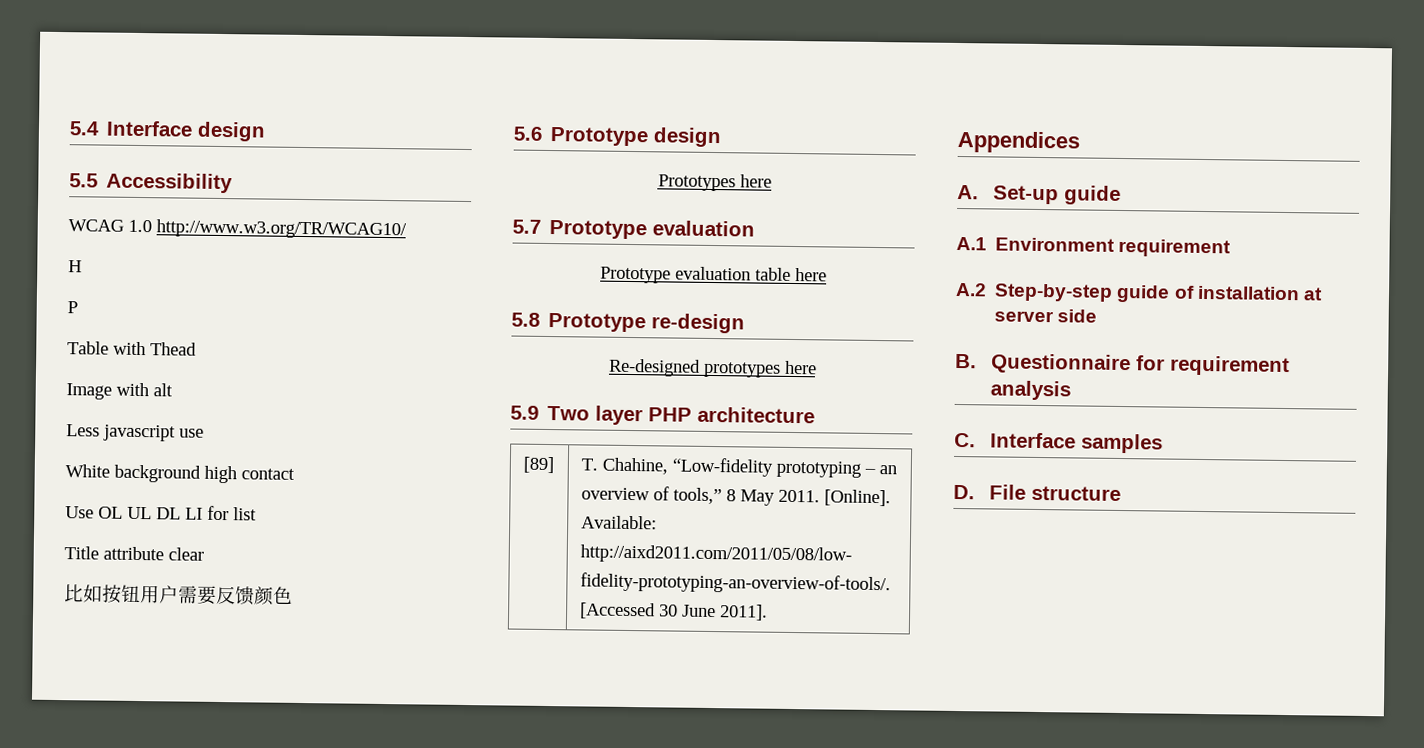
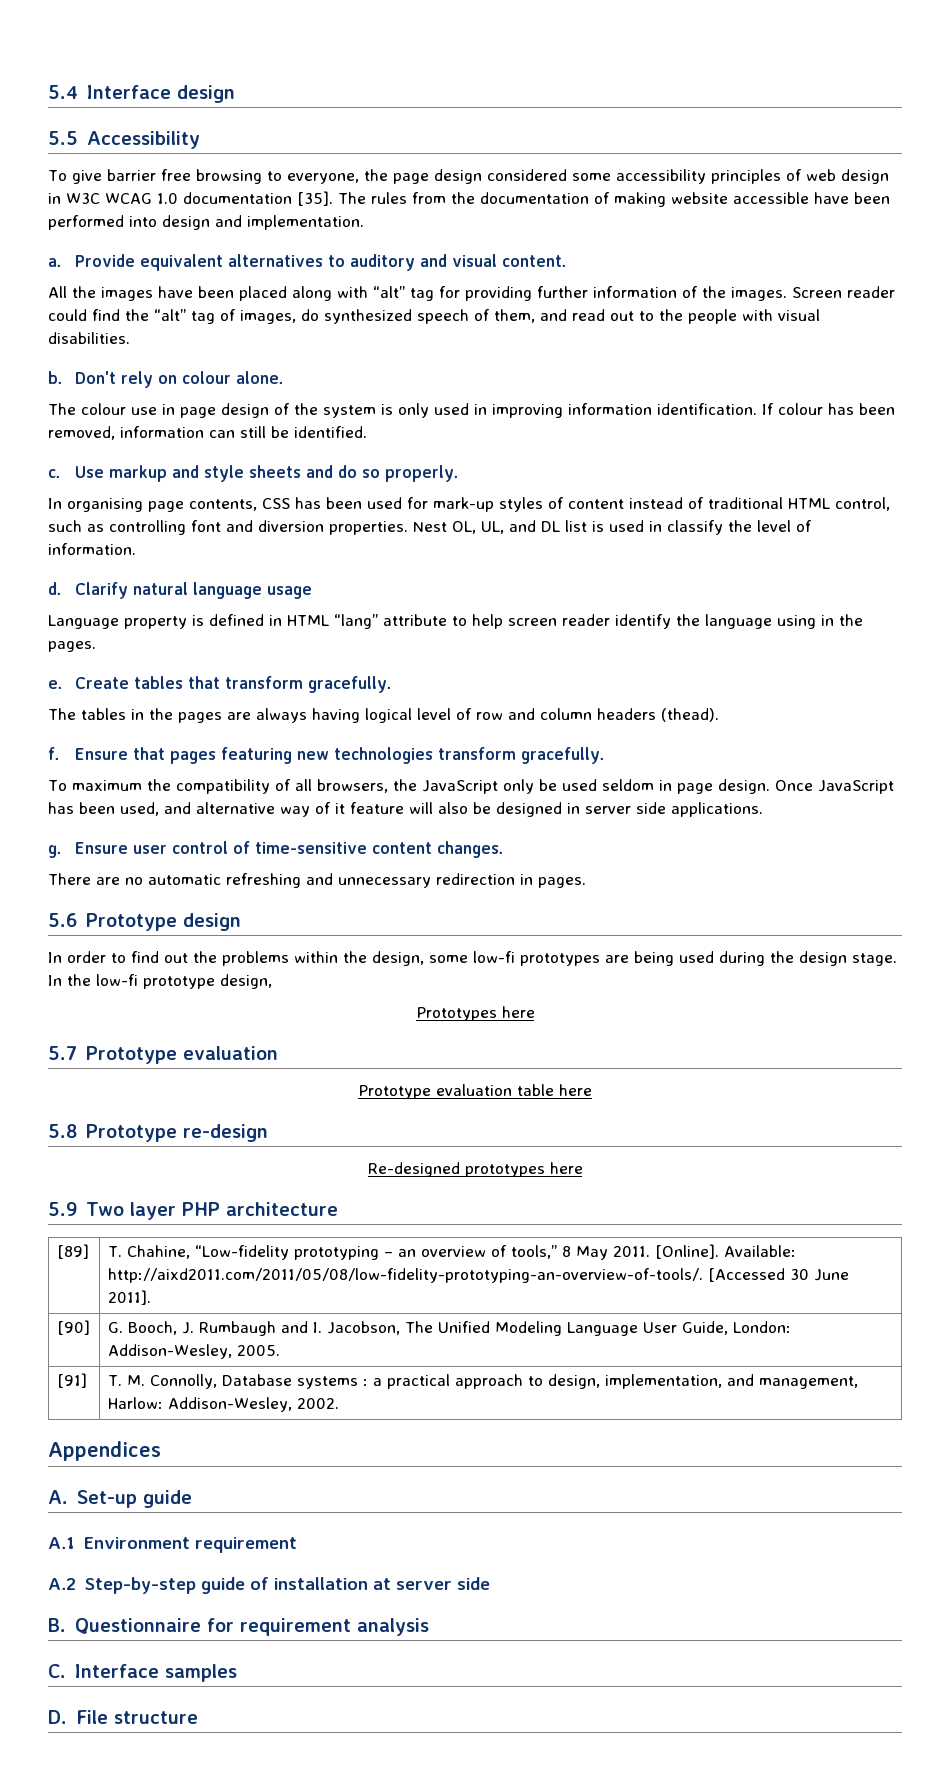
- WCAG 1.0 http://www.w3.org/TR/WCAG10/
- H
- P
- Table with Thead
- Image with alt
- Less javascript use
- White background high contact
- Use OL UL DL LI for list
- Title attribute clear
- 比如按钮用户需要反馈颜色
+ To give barrier free browsing to everyone, the page design considered some accessibility principles of web design in W3C WCAG 1.0 documentation [35]. The rules from the documentation of making website accessible have been performed into design and implementation.
+ a. Provide equivalent alternatives to auditory and visual content.
+ All the images have been placed along with “alt” tag for providing further information of the images. Screen reader could find the “alt” tag of images, do synthesized speech of them, and read out to the people with visual disabilities.
+ b. Don't rely on colour alone.
+ The colour use in page design of the system is only used in improving information identification. If colour has been removed, information can still be identified.
+ c. Use markup and style sheets and do so properly.
+ In organising page contents, CSS has been used for mark-up styles of content instead of traditional HTML control, such as controlling font and diversion properties. Nest OL, UL, and DL list is used in classify the level of information.
+ d. Clarify natural language usage
+ Language property is defined in HTML “lang” attribute to help screen reader identify the language using in the pages.
+ e. Create tables that transform gracefully.
+ The tables in the pages are always having logical level of row and column headers (thead).
+ f. Ensure that pages featuring new technologies transform gracefully.
+ To maximum the compatibility of all browsers, the JavaScript only be used seldom in page design. Once JavaScript has been used, and alternative way of it feature will also be designed in server side applications.
+ g. Ensure user control of time-sensitive content changes.
+ There are no automatic refreshing and unnecessary redirection in pages.
  5.6 Prototype design
+ In order to find out the problems within the design, some low-fi prototypes are being used during the design stage. In the low-fi prototype design,
+ [90] | G. Booch, J. Rumbaugh and I. Jacobson, The Unified Modeling Language User Guide, London: Addison-Wesley, 2005.
+ [91] | T. M. Connolly, Database systems : a practical approach to design, implementation, and management, Harlow: Addison-Wesley, 2002.

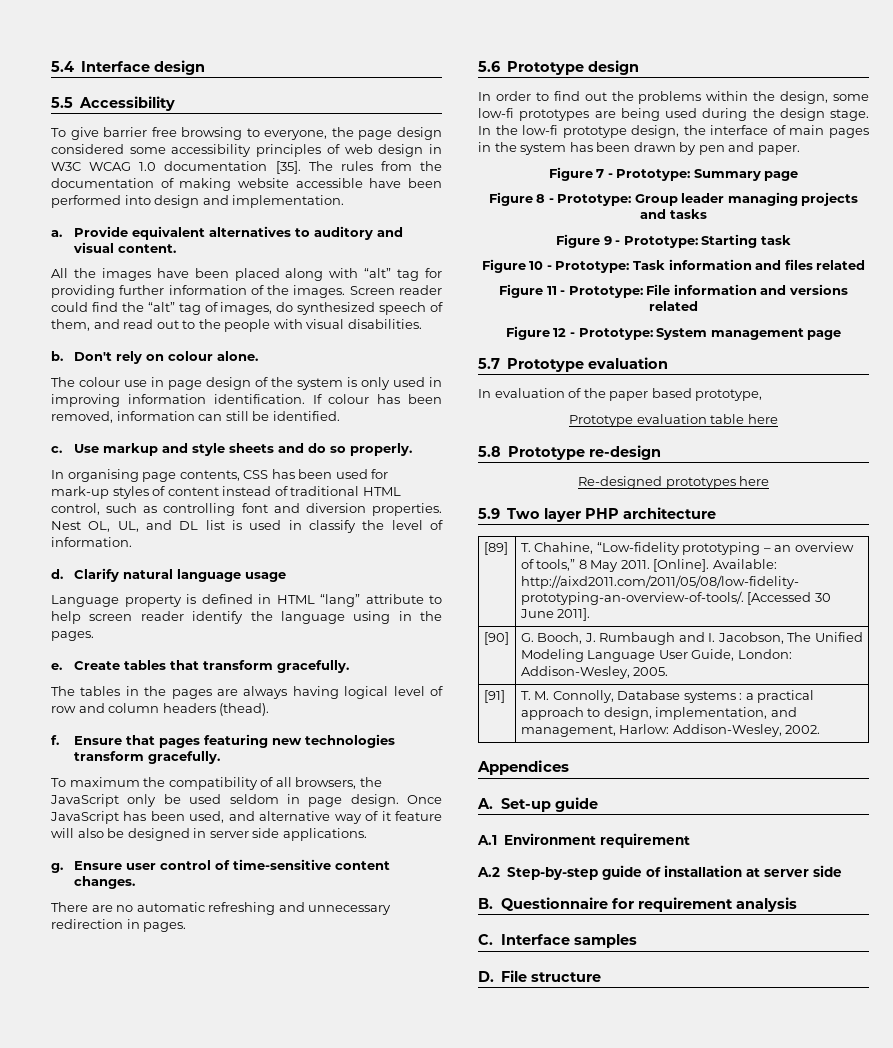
- In the low-fi prototype design,
- Prototypes here
+ In the low-fi prototype design, the interface of main pages in the system has been drawn by pen and paper.
+ Figure 7 - Prototype: Summary page
+ Figure 8 - Prototype: Group leader managing projects and tasks
+ Figure 9 - Prototype: Starting task
+ Figure 10 - Prototype: Task information and files related
+ Figure 11 - Prototype: File information and versions related
+ Figure 12 - Prototype: System management page
  5.7 Prototype evaluation
+ In evaluation of the paper based prototype,

